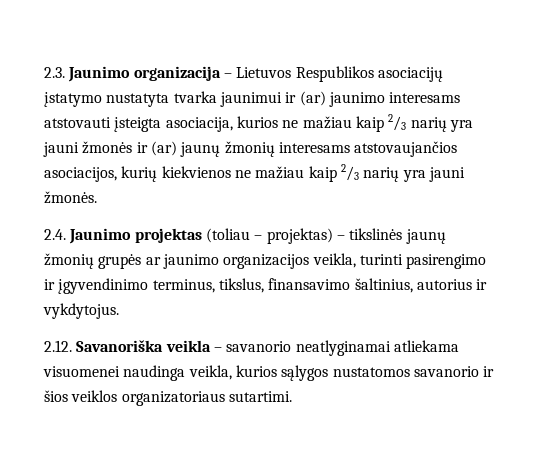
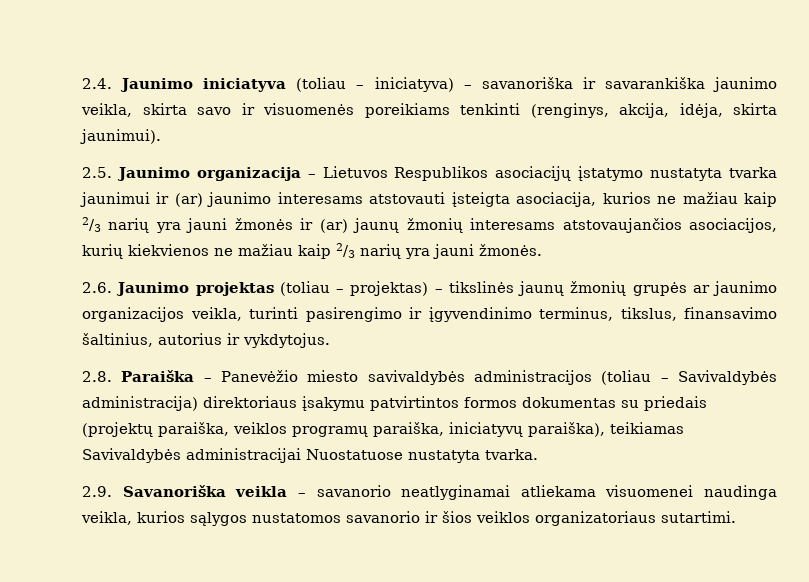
- 2.3. Jaunimo organizacija – Lietuvos Respublikos asociacijų įstatymo nustatyta tvarka jaunimui ir (ar) jaunimo interesams atstovauti įsteigta asociacija, kurios ne mažiau kaip 2/3 narių yra jauni žmonės ir (ar) jaunų žmonių interesams atstovaujančios asociacijos, kurių kiekvienos ne mažiau kaip 2/3 narių yra jauni žmonės.
+ 2.4. Jaunimo iniciatyva (toliau – iniciatyva) – savanoriška ir savarankiška jaunimo veikla, skirta savo ir visuomenės poreikiams tenkinti (renginys, akcija, idėja, skirta jaunimui).
+ 2.5. Jaunimo organizacija – Lietuvos Respublikos asociacijų įstatymo nustatyta tvarka jaunimui ir (ar) jaunimo interesams atstovauti įsteigta asociacija, kurios ne mažiau kaip 2/3 narių yra jauni žmonės ir (ar) jaunų žmonių interesams atstovaujančios asociacijos, kurių kiekvienos ne mažiau kaip 2/3 narių yra jauni žmonės.
- 2.4. Jaunimo projektas (toliau – projektas) – tikslinės jaunų žmonių grupės ar jaunimo organizacijos veikla, turinti pasirengimo ir įgyvendinimo terminus, tikslus, finansavimo šaltinius, autorius ir vykdytojus.
+ 2.6. Jaunimo projektas (toliau – projektas) – tikslinės jaunų žmonių grupės ar jaunimo organizacijos veikla, turinti pasirengimo ir įgyvendinimo terminus, tikslus, finansavimo šaltinius, autorius ir vykdytojus.
- 2.12. Savanoriška veikla – savanorio neatlyginamai atliekama visuomenei naudinga veikla, kurios sąlygos nustatomos savanorio ir šios veiklos organizatoriaus sutartimi.
+ 2.8. Paraiška – Panevėžio miesto savivaldybės administracijos (toliau – Savivaldybės administracija) direktoriaus įsakymu patvirtintos formos dokumentas su priedais (projektų paraiška, veiklos programų paraiška, iniciatyvų paraiška), teikiamas Savivaldybės administracijai Nuostatuose nustatyta tvarka.
+ 2.9. Savanoriška veikla – savanorio neatlyginamai atliekama visuomenei naudinga veikla, kurios sąlygos nustatomos savanorio ir šios veiklos organizatoriaus sutartimi.

